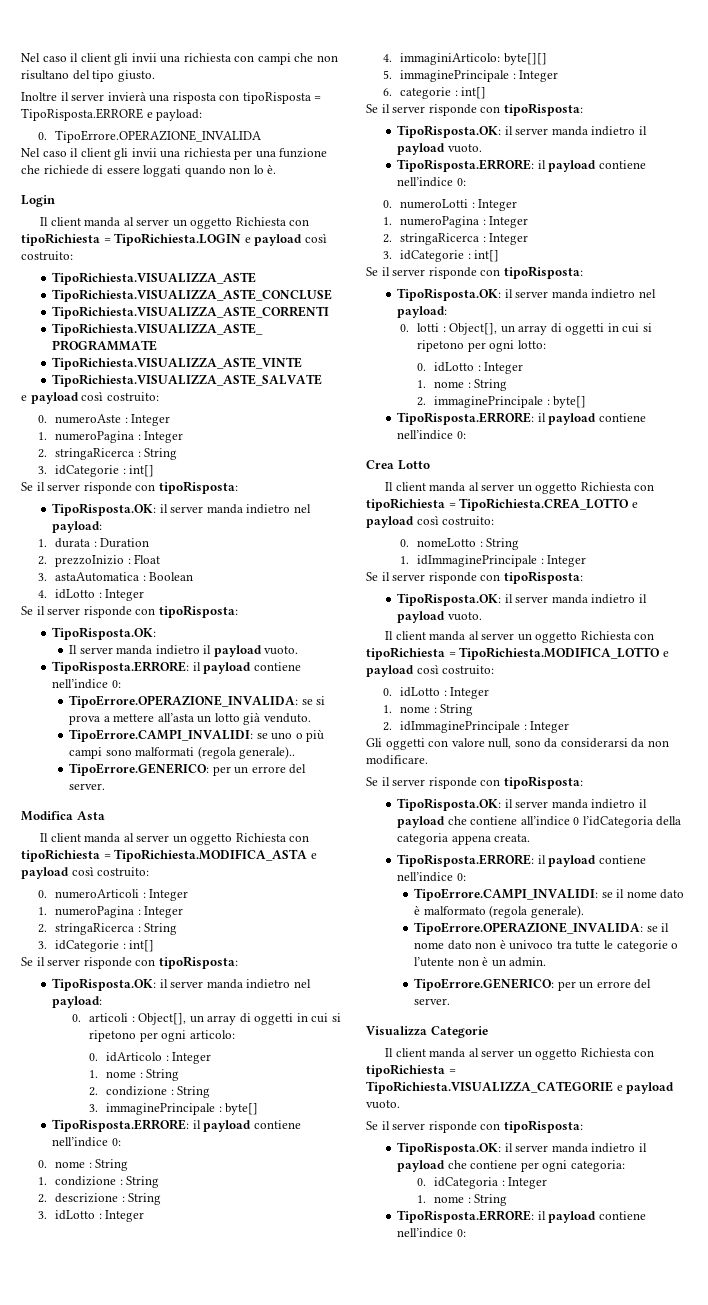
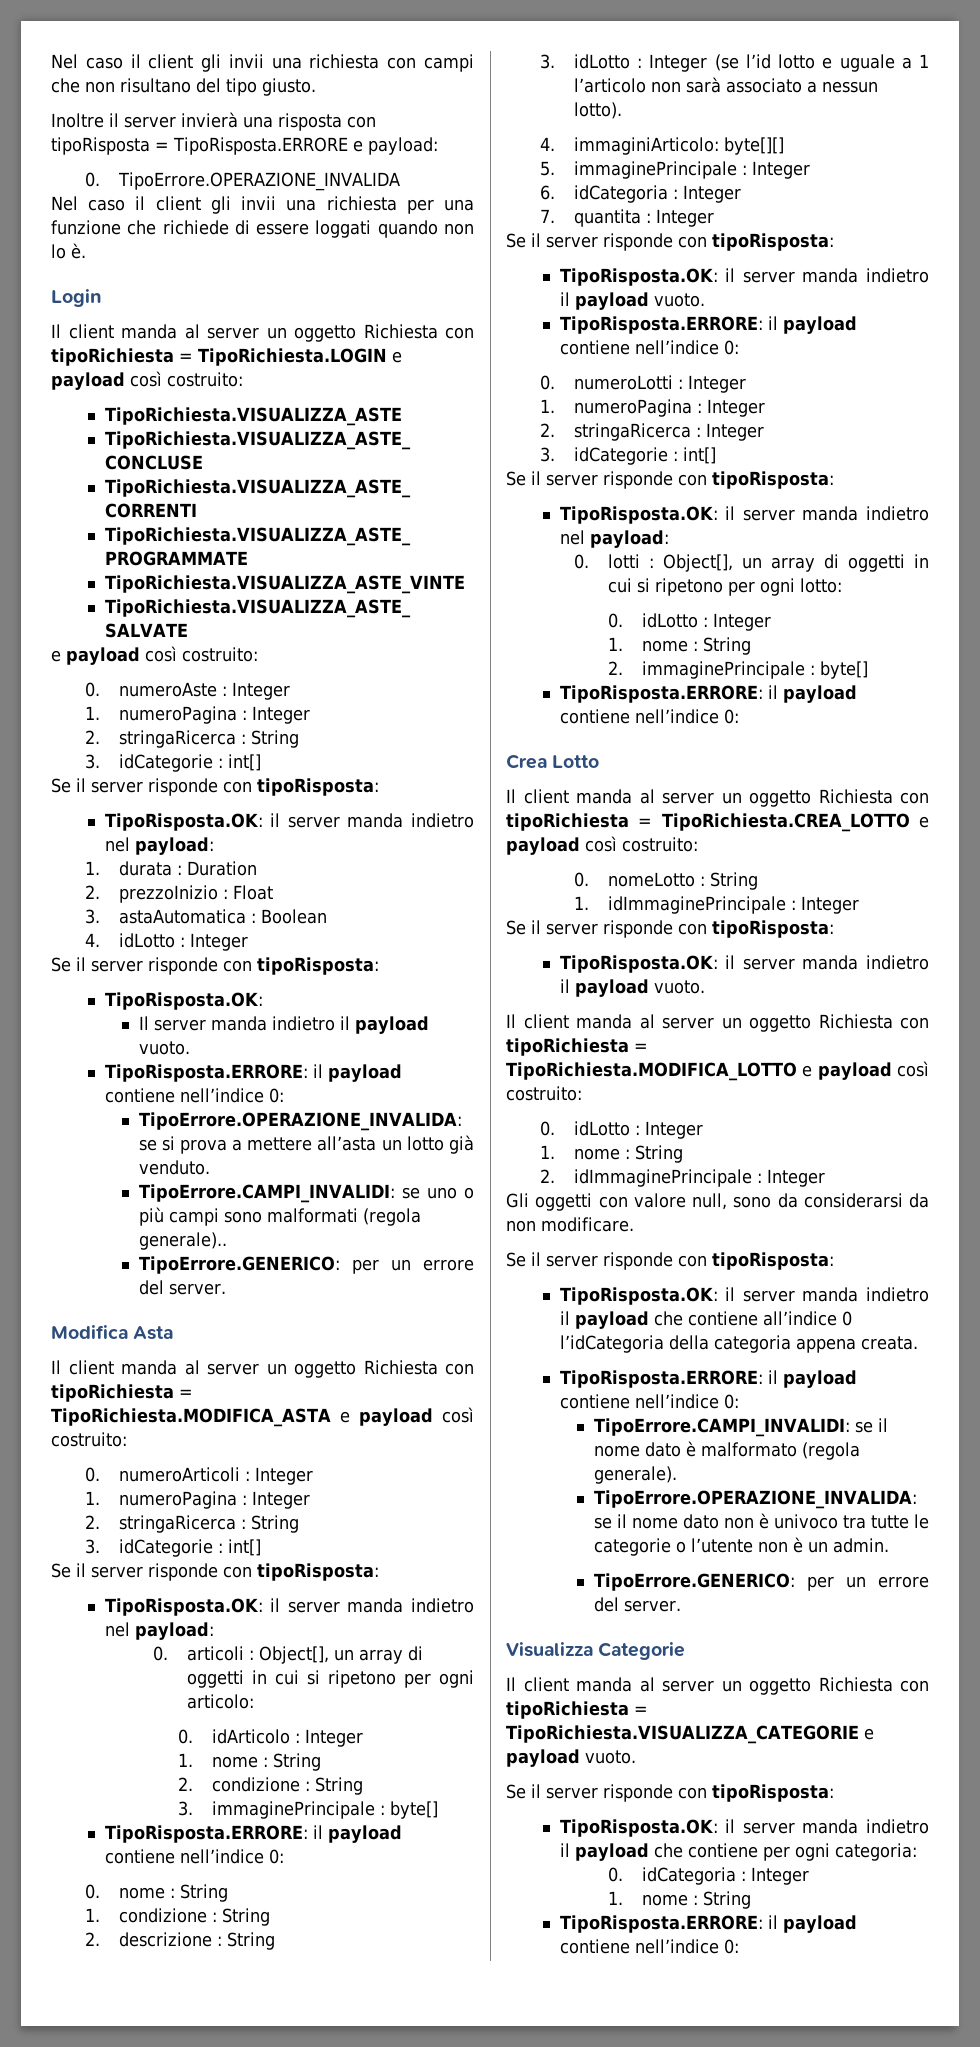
- 3. idLotto : Integer
+ 3. idLotto : Integer (se l’id lotto e uguale a 1 l’articolo non sarà associato a nessun lotto).
- 6. categorie : int[]
+ 6. idCategoria : Integer
+ 7. quantita : Integer

